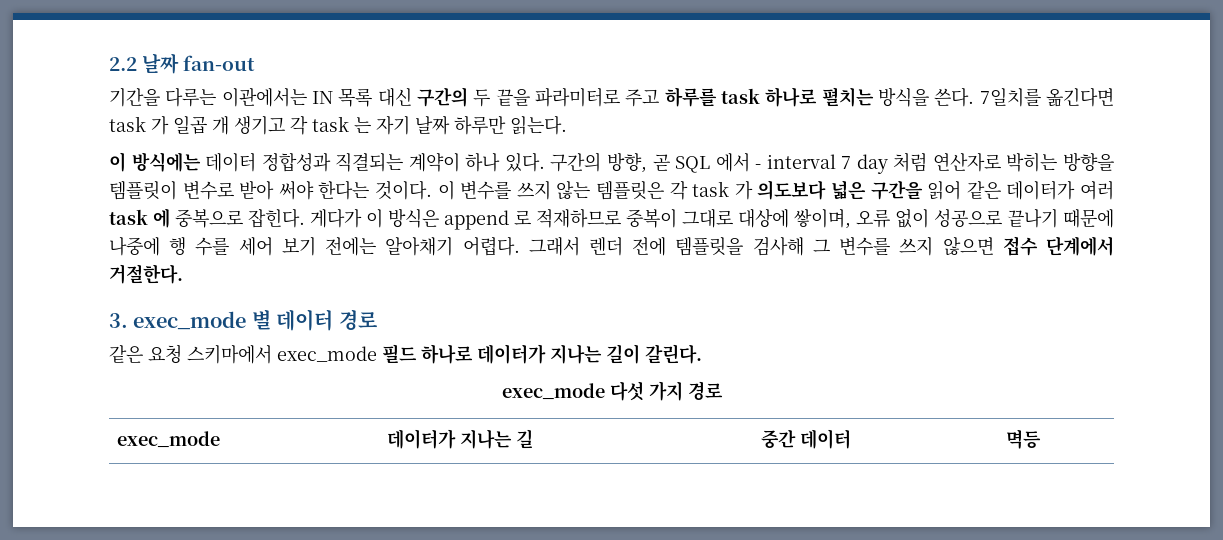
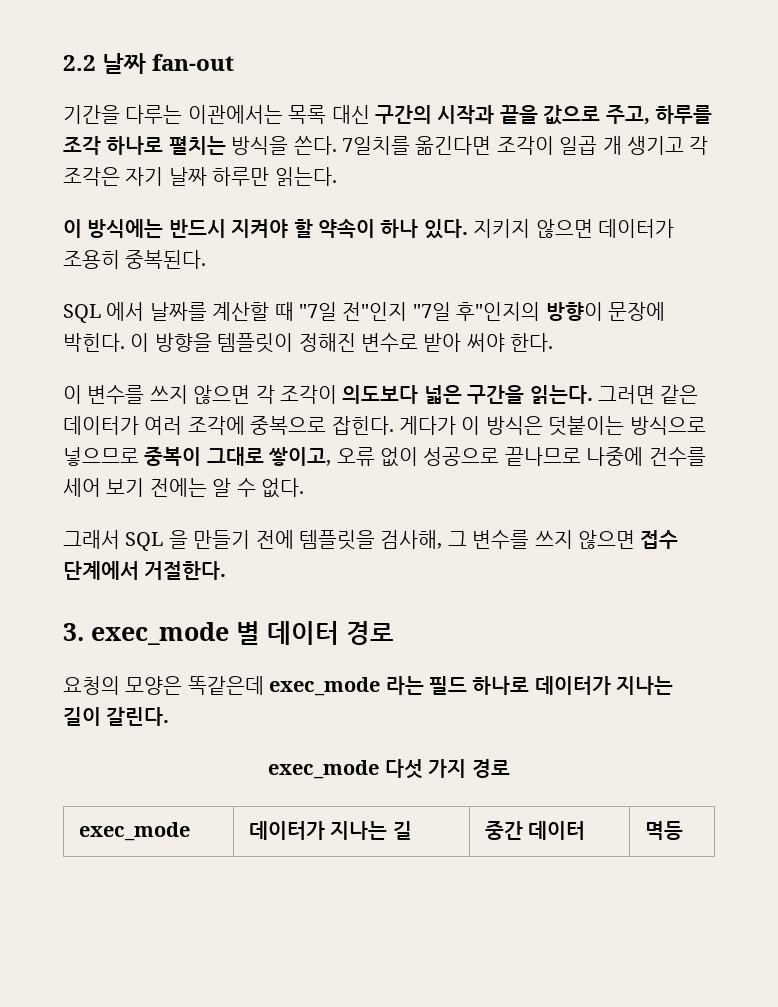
- 기간을 다루는 이관에서는 IN 목록 대신 구간의 두 끝을 파라미터로 주고 하루를 task 하나로 펼치는 방식을 쓴다.
+ 기간을 다루는 이관에서는 목록 대신 구간의 시작과 끝을 값으로 주고, 하루를 조각 하나로 펼치는 방식을 쓴다.
- 7일치를 옮긴다면 task 가 일곱 개 생기고 각 task 는 자기 날짜 하루만 읽는다.
+ 7일치를 옮긴다면 조각이 일곱 개 생기고 각 조각은 자기 날짜 하루만 읽는다.
- 이 방식에는 데이터 정합성과 직결되는 계약이 하나 있다. 구간의 방향, 곧 SQL 에서 - interval 7 day 처럼 연산자로 박히는 방향을 템플릿이 변수로 받아 써야 한다는 것이다. 이 변수를 쓰지 않는 템플릿은 각 task 가 의도보다 넓은 구간을 읽어 같은 데이터가 여러 task 에 중복으로 잡힌다.
+ 이 방식에는 반드시 지켜야 할 약속이 하나 있다. 지키지 않으면 데이터가 조용히 중복된다.
+ SQL 에서 날짜를 계산할 때 "7일 전"인지 "7일 후"인지의 방향이 문장에 박힌다. 이 방향을 템플릿이 정해진 변수로 받아 써야 한다.
+ 이 변수를 쓰지 않으면 각 조각이 의도보다 넓은 구간을 읽는다. 그러면 같은 데이터가 여러 조각에 중복으로 잡힌다.
- 게다가 이 방식은 append 로 적재하므로 중복이 그대로 대상에 쌓이며, 오류 없이 성공으로 끝나기 때문에 나중에 행 수를 세어 보기 전에는 알아채기 어렵다. 그래서 렌더 전에 템플릿을 검사해 그 변수를 쓰지 않으면 접수 단계에서 거절한다.
+ 게다가 이 방식은 덧붙이는 방식으로 넣으므로 중복이 그대로 쌓이고, 오류 없이 성공으로 끝나므로 나중에 건수를 세어 보기 전에는 알 수 없다.
+ 그래서 SQL 을 만들기 전에 템플릿을 검사해, 그 변수를 쓰지 않으면 접수 단계에서 거절한다.
- 같은 요청 스키마에서 exec_mode 필드 하나로 데이터가 지나는 길이 갈린다.
+ 요청의 모양은 똑같은데 exec_mode 라는 필드 하나로 데이터가 지나는 길이 갈린다.

